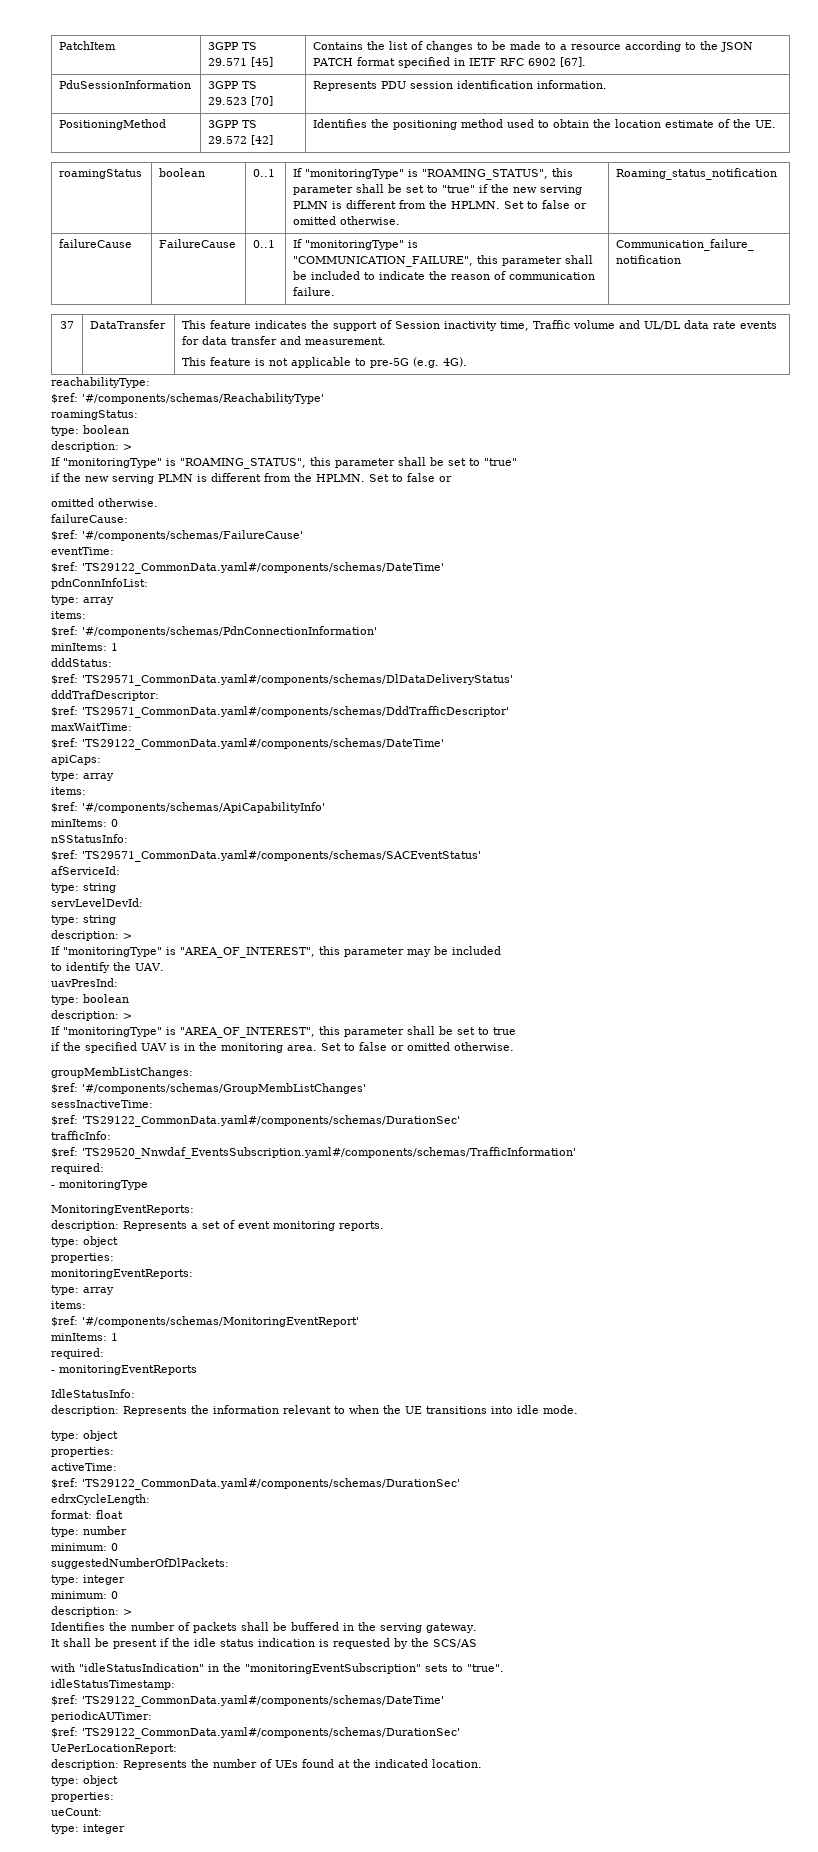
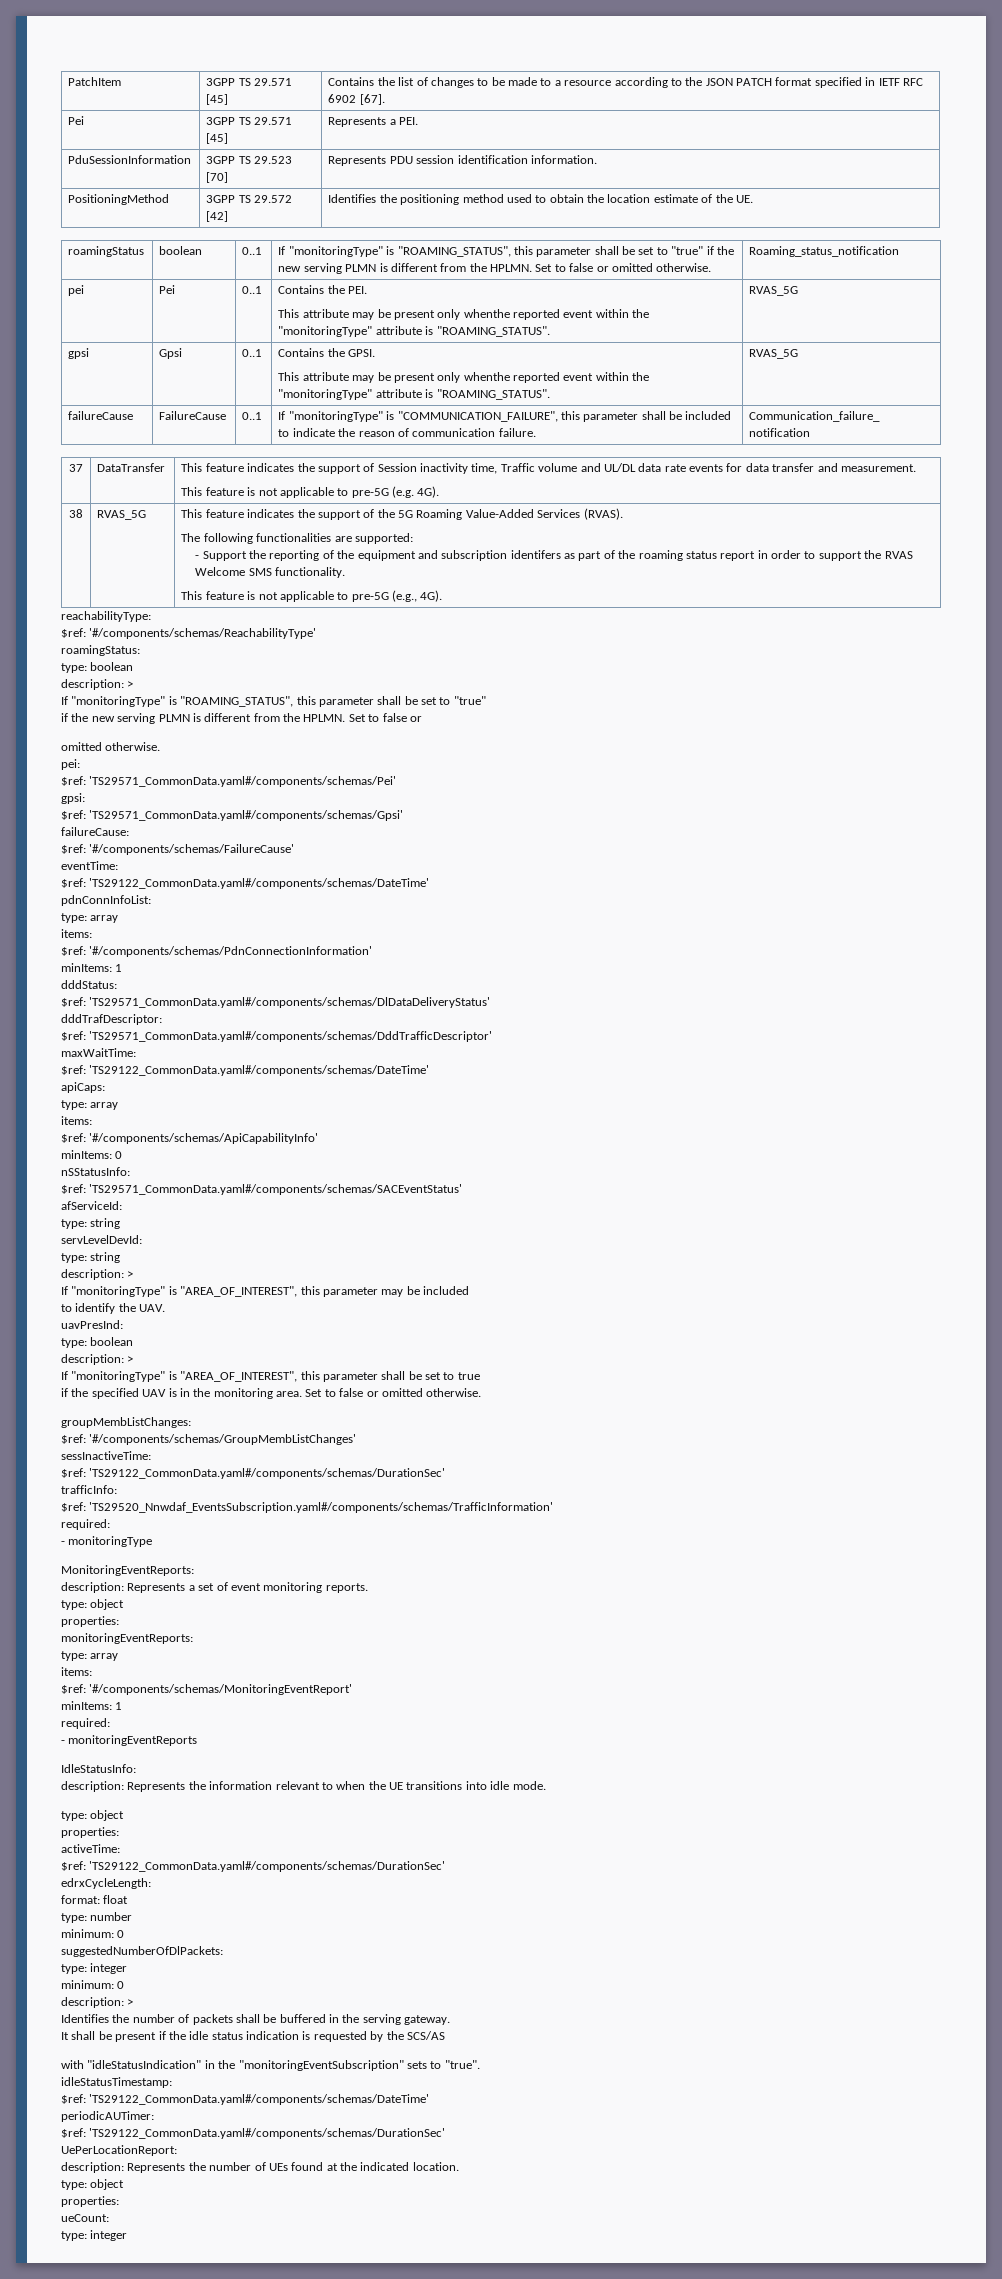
+ Pei | 3GPP TS 29.571 [45] | Represents a PEI.
+ pei | Pei | 0..1 | Contains the PEI.
+ This attribute may be present only whenthe reported event within the "monitoringType" attribute is "ROAMING_STATUS". | RVAS_5G
+ gpsi | Gpsi | 0..1 | Contains the GPSI.
+ This attribute may be present only whenthe reported event within the "monitoringType" attribute is "ROAMING_STATUS". | RVAS_5G
+ 38 | RVAS_5G | This feature indicates the support of the 5G Roaming Value-Added Services (RVAS).
+ The following functionalities are supported:
+ - Support the reporting of the equipment and subscription identifers as part of the roaming status report in order to support the RVAS Welcome SMS functionality.
+ This feature is not applicable to pre-5G (e.g., 4G).
+ pei:
+ $ref: 'TS29571_CommonData.yaml#/components/schemas/Pei'
+ gpsi:
+ $ref: 'TS29571_CommonData.yaml#/components/schemas/Gpsi'

